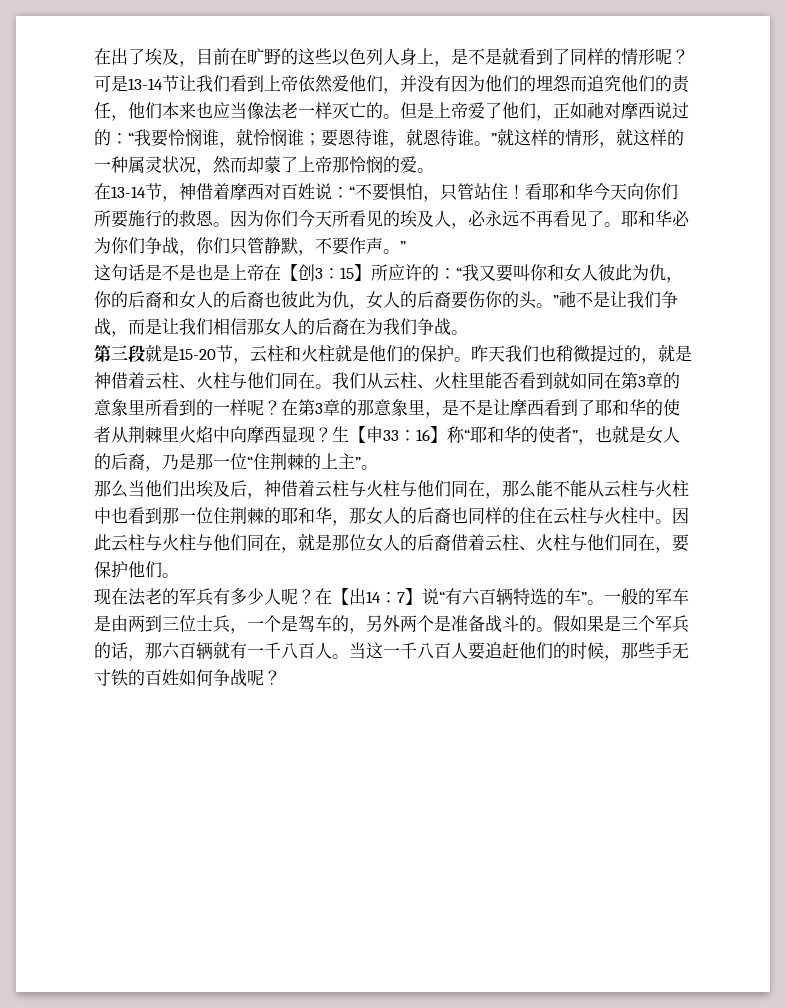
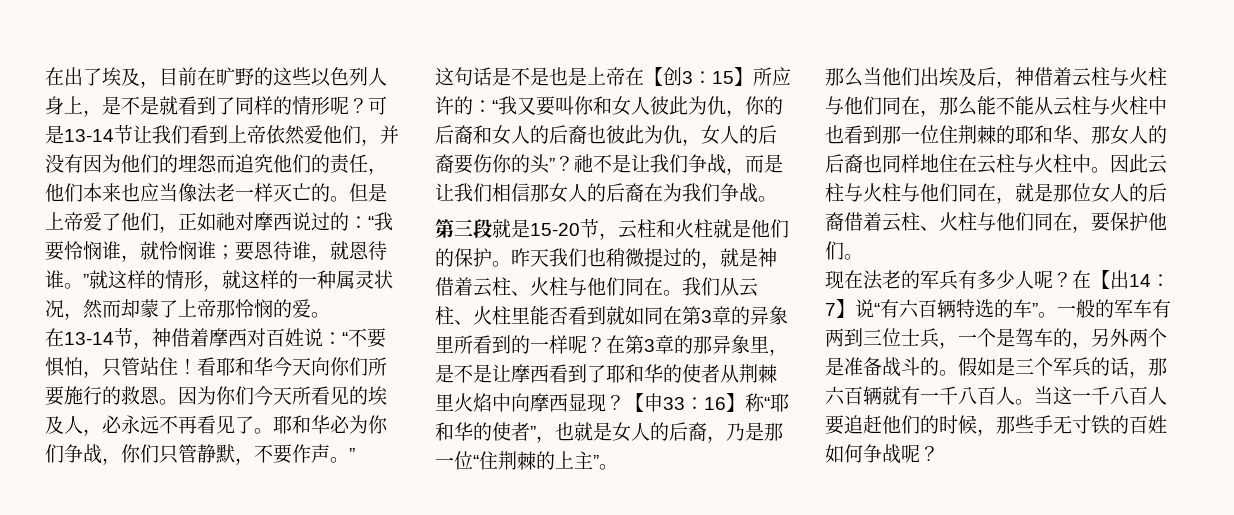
- 这句话是不是也是上帝在【创3：15】所应许的：“我又要叫你和女人彼此为仇，你的后裔和女人的后裔也彼此为仇，女人的后裔要伤你的头。”祂不是让我们争战，而是让我们相信那女人的后裔在为我们争战。
+ 这句话是不是也是上帝在【创3：15】所应许的：“我又要叫你和女人彼此为仇，你的后裔和女人的后裔也彼此为仇，女人的后裔要伤你的头”？祂不是让我们争战，而是让我们相信那女人的后裔在为我们争战。
- 我们从云柱、火柱里能否看到就如同在第3章的意象里所看到的一样呢？
+ 我们从云柱、火柱里能否看到就如同在第3章的异象里所看到的一样呢？
- 在第3章的那意象里，是不是让摩西看到了耶和华的使者从荆棘里火焰中向摩西显现？
+ 在第3章的那异象里，是不是让摩西看到了耶和华的使者从荆棘里火焰中向摩西显现？
- 生【申33：16】称“耶和华的使者”，也就是女人的后裔，乃是那一位“住荆棘的上主”。
+ 【申33：16】称“耶和华的使者”，也就是女人的后裔，乃是那一位“住荆棘的上主”。
- 那么当他们出埃及后，神借着云柱与火柱与他们同在，那么能不能从云柱与火柱中也看到那一位住荆棘的耶和华，那女人的后裔也同样的住在云柱与火柱中。
+ 那么当他们出埃及后，神借着云柱与火柱与他们同在，那么能不能从云柱与火柱中也看到那一位住荆棘的耶和华、那女人的后裔也同样地住在云柱与火柱中。
- 一般的军车是由两到三位士兵，一个是驾车的，另外两个是准备战斗的。
+ 一般的军车有两到三位士兵，一个是驾车的，另外两个是准备战斗的。
- 假如果是三个军兵的话，那六百辆就有一千八百人。
+ 假如是三个军兵的话，那六百辆就有一千八百人。

